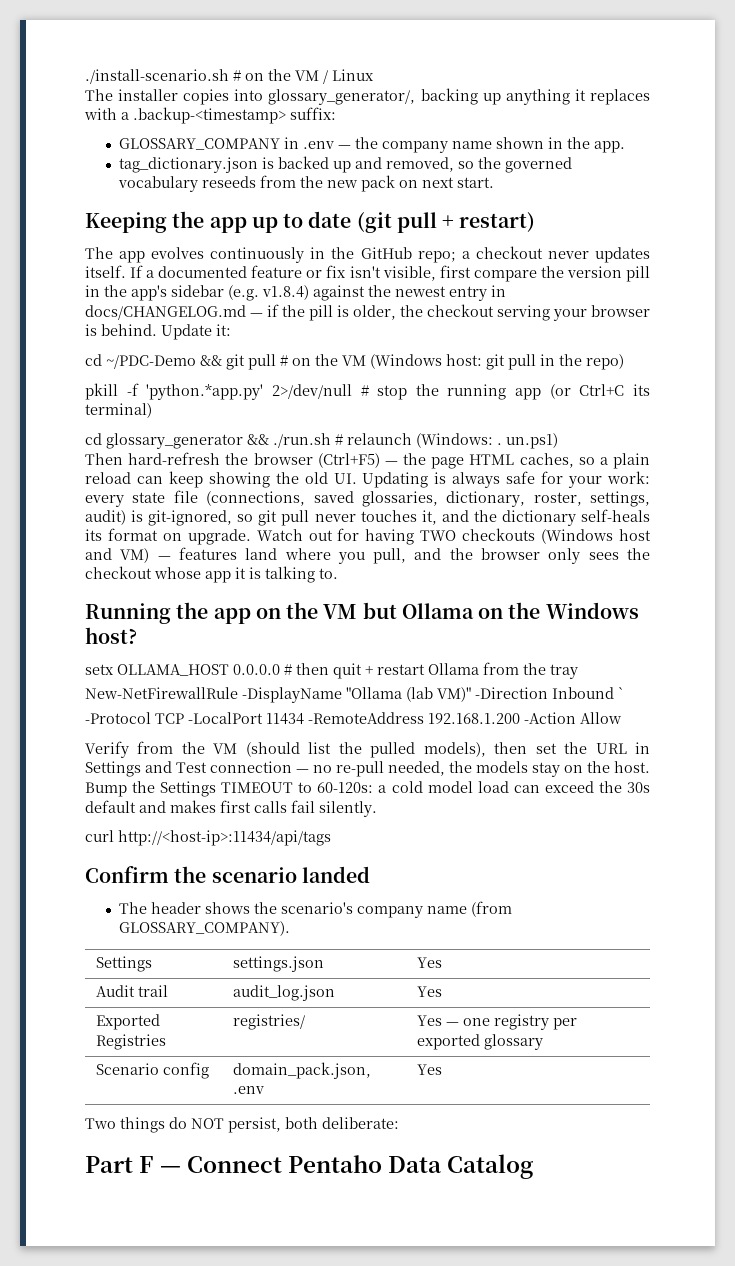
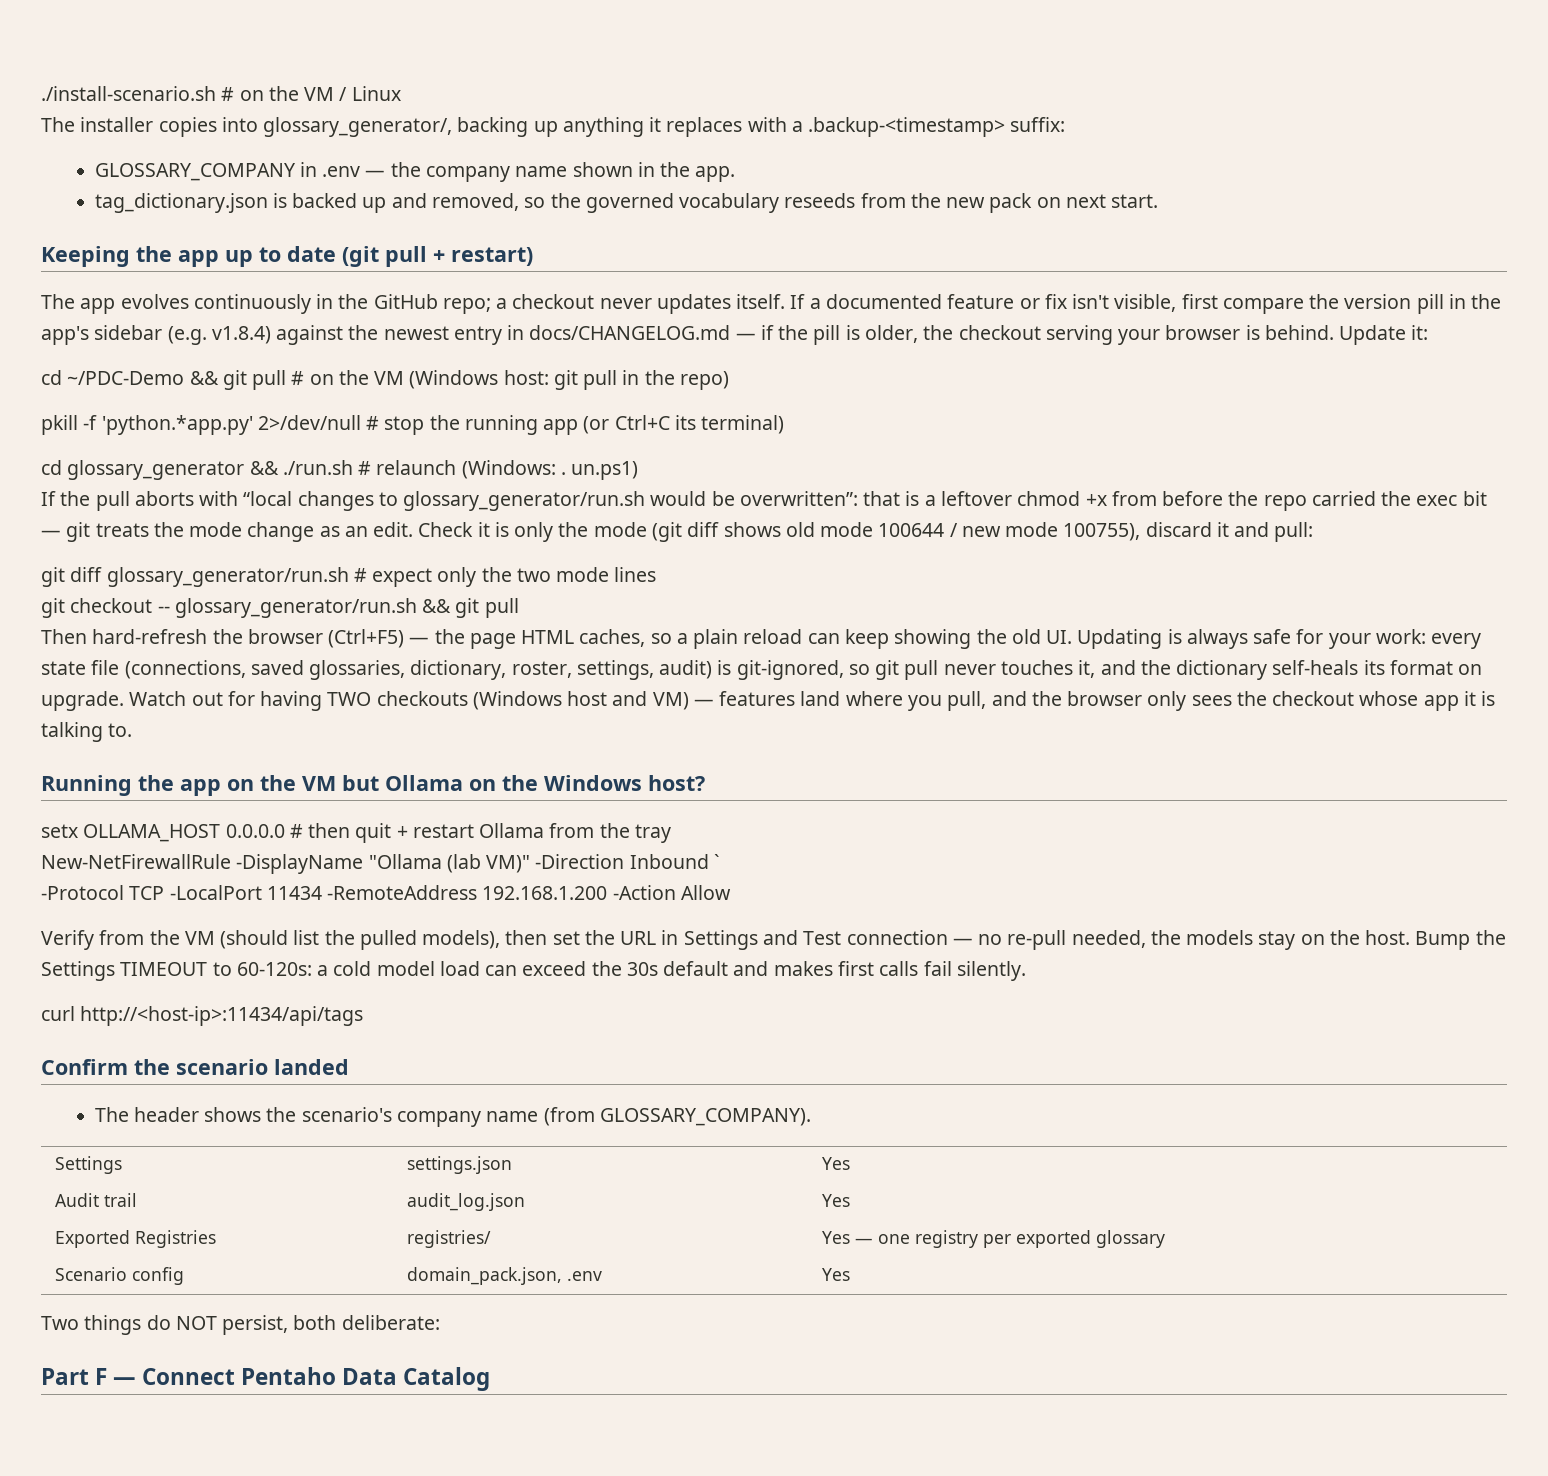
+ If the pull aborts with “local changes to glossary_generator/run.sh would be overwritten”: that is a leftover chmod +x from before the repo carried the exec bit — git treats the mode change as an edit. Check it is only the mode (git diff shows old mode 100644 / new mode 100755), discard it and pull:
+ git diff glossary_generator/run.sh # expect only the two mode lines
+ git checkout -- glossary_generator/run.sh && git pull

